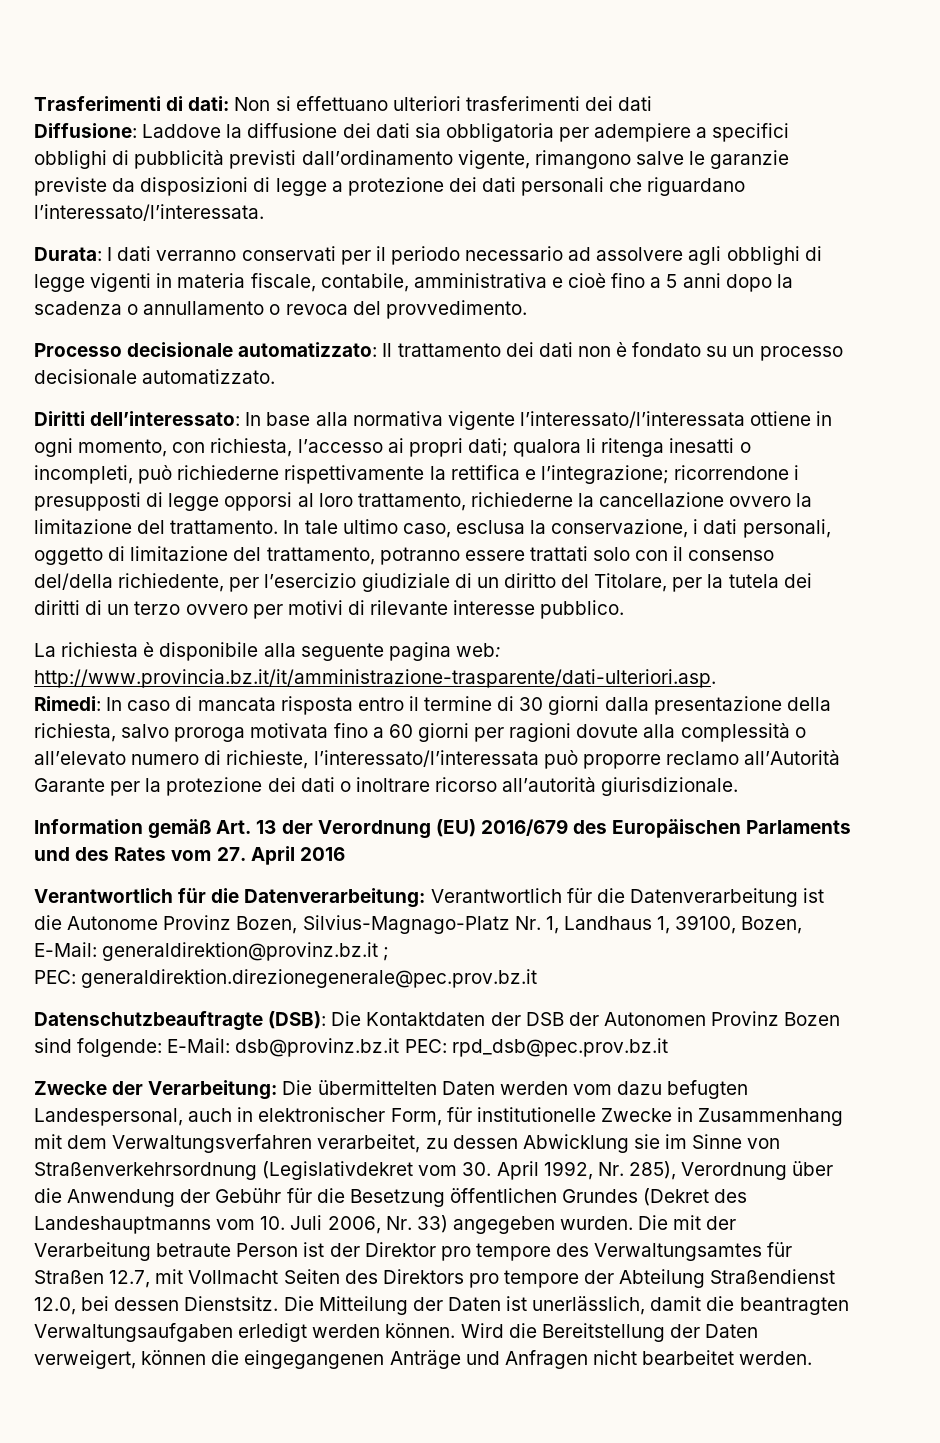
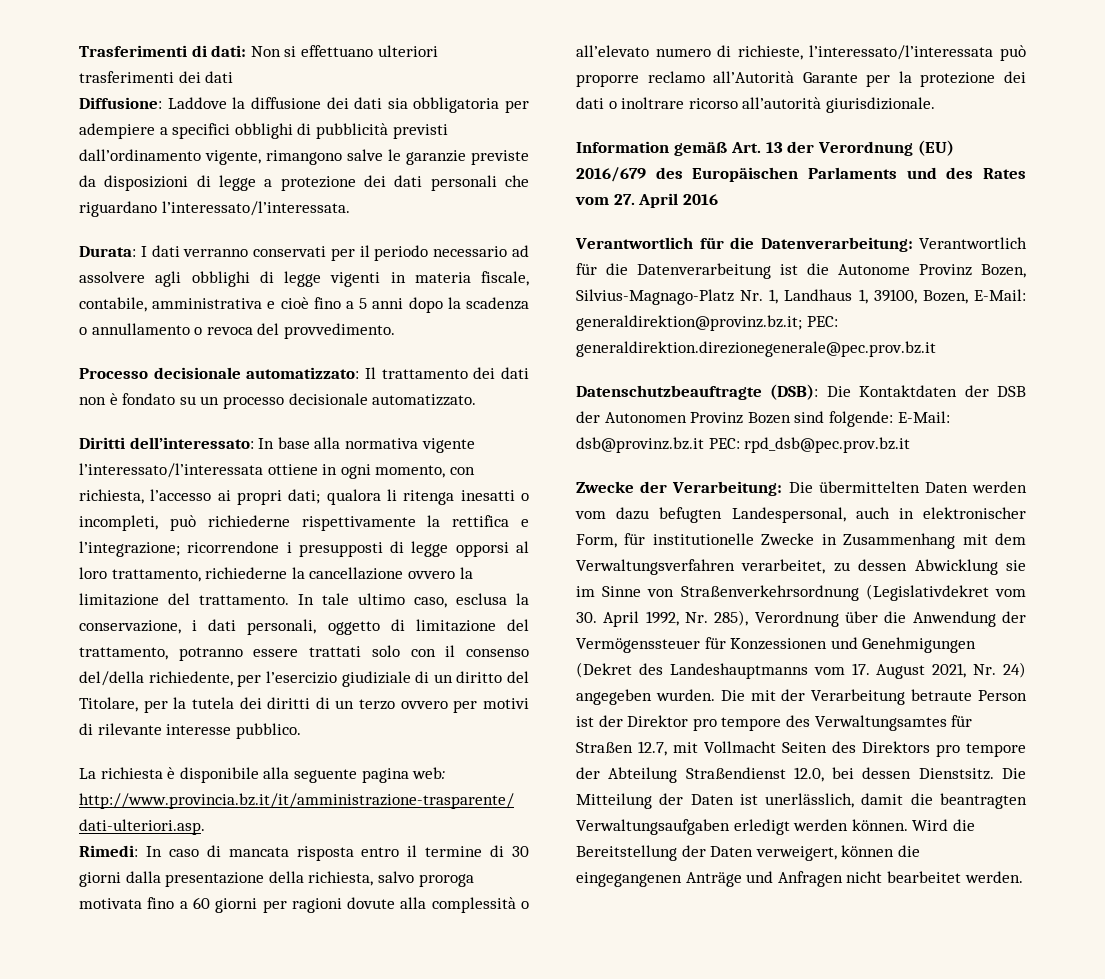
- Verantwortlich für die Datenverarbeitung: Verantwortlich für die Datenverarbeitung ist die Autonome Provinz Bozen, Silvius-Magnago-Platz Nr. 1, Landhaus 1, 39100, Bozen, E-Mail: generaldirektion@provinz.bz.it ;
- PEC: generaldirektion.direzionegenerale@pec.prov.bz.it
+ Verantwortlich für die Datenverarbeitung: Verantwortlich für die Datenverarbeitung ist die Autonome Provinz Bozen, Silvius-Magnago-Platz Nr. 1, Landhaus 1, 39100, Bozen, E-Mail: generaldirektion@provinz.bz.it; PEC: generaldirektion.direzionegenerale@pec.prov.bz.it
- Zwecke der Verarbeitung: Die übermittelten Daten werden vom dazu befugten Landespersonal, auch in elektronischer Form, für institutionelle Zwecke in Zusammenhang mit dem Verwaltungsverfahren verarbeitet, zu dessen Abwicklung sie im Sinne von Straßenverkehrsordnung (Legislativdekret vom 30. April 1992, Nr. 285), Verordnung über die Anwendung der Gebühr für die Besetzung öffentlichen Grundes (Dekret des Landeshauptmanns vom 10. Juli 2006, Nr. 33) angegeben wurden.
+ Zwecke der Verarbeitung: Die übermittelten Daten werden vom dazu befugten Landespersonal, auch in elektronischer Form, für institutionelle Zwecke in Zusammenhang mit dem Verwaltungsverfahren verarbeitet, zu dessen Abwicklung sie im Sinne von Straßenverkehrsordnung (Legislativdekret vom 30. April 1992, Nr. 285), Verordnung über die Anwendung der Vermögenssteuer für Konzessionen und Genehmigungen (Dekret des Landeshauptmanns vom 17. August 2021, Nr. 24) angegeben wurden.

